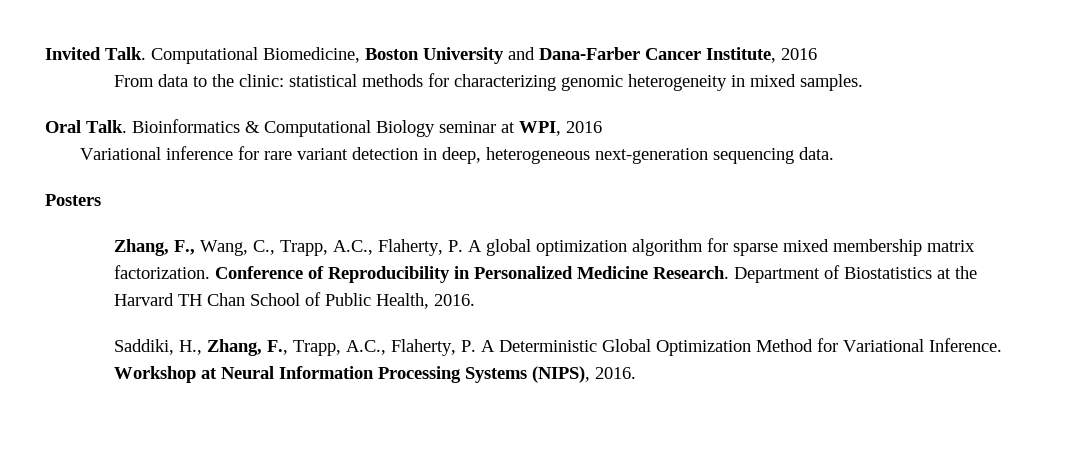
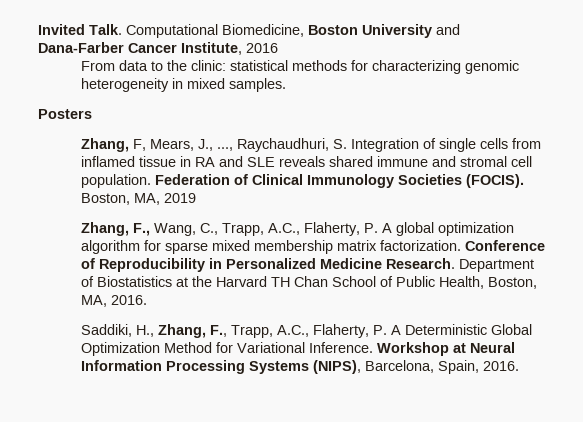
- Oral Talk. Bioinformatics & Computational Biology seminar at WPI, 2016
- Variational inference for rare variant detection in deep, heterogeneous next-generation sequencing data.
  Posters
+ Zhang, F, Mears, J., ..., Raychaudhuri, S. Integration of single cells from inflamed tissue in RA and SLE reveals shared immune and stromal cell population. Federation of Clinical Immunology Societies (FOCIS). Boston, MA, 2019
- Department of Biostatistics at the Harvard TH Chan School of Public Health, 2016.
+ Department of Biostatistics at the Harvard TH Chan School of Public Health, Boston, MA, 2016.
- Workshop at Neural Information Processing Systems (NIPS), 2016.
+ Workshop at Neural Information Processing Systems (NIPS), Barcelona, Spain, 2016.

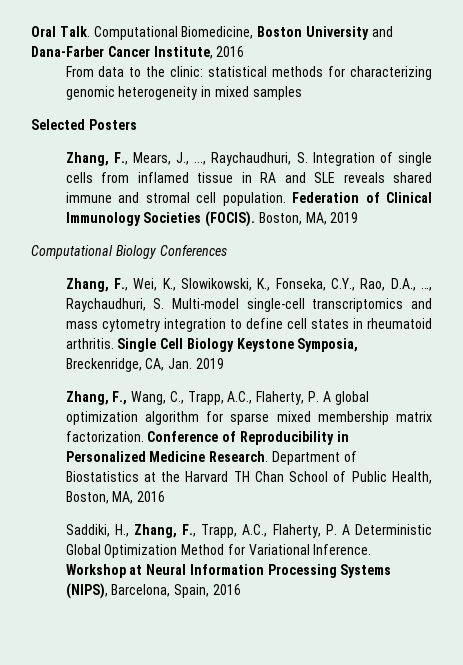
- Invited Talk.
+ Oral Talk.
- From data to the clinic: statistical methods for characterizing genomic heterogeneity in mixed samples.
- Posters
+ From data to the clinic: statistical methods for characterizing genomic heterogeneity in mixed samples
+ Selected Posters
- Zhang, F, Mears, J., ..., Raychaudhuri, S. Integration of single cells from inflamed tissue in RA and SLE reveals shared immune and stromal cell population.
+ Zhang, F., Mears, J., ..., Raychaudhuri, S. Integration of single cells from inflamed tissue in RA and SLE reveals shared immune and stromal cell population.
+ Computational Biology Conferences
+ Zhang, F., Wei, K., Slowikowski, K., Fonseka, C.Y., Rao, D.A., …, Raychaudhuri, S. Multi-model single-cell transcriptomics and mass cytometry integration to define cell states in rheumatoid arthritis. Single Cell Biology Keystone Symposia, Breckenridge, CA, Jan. 2019
- Department of Biostatistics at the Harvard TH Chan School of Public Health, Boston, MA, 2016.
+ Department of Biostatistics at the Harvard TH Chan School of Public Health, Boston, MA, 2016
- Workshop at Neural Information Processing Systems (NIPS), Barcelona, Spain, 2016.
+ Workshop at Neural Information Processing Systems (NIPS), Barcelona, Spain, 2016

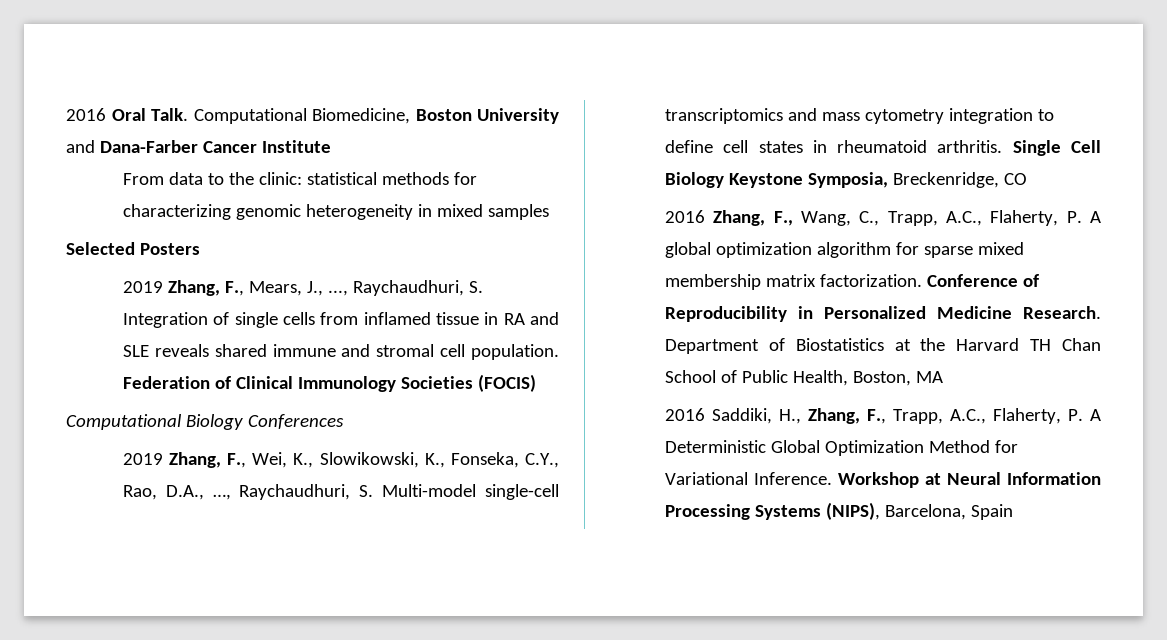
- Oral Talk.
+ 2016 Oral Talk.
- Computational Biomedicine, Boston University and Dana-Farber Cancer Institute, 2016
+ Computational Biomedicine, Boston University and Dana-Farber Cancer Institute
- Zhang, F., Mears, J., ..., Raychaudhuri, S. Integration of single cells from inflamed tissue in RA and SLE reveals shared immune and stromal cell population.
+ 2019 Zhang, F., Mears, J., ..., Raychaudhuri, S. Integration of single cells from inflamed tissue in RA and SLE reveals shared immune and stromal cell population.
- Federation of Clinical Immunology Societies (FOCIS). Boston, MA, 2019
+ Federation of Clinical Immunology Societies (FOCIS)
- Zhang, F., Wei, K., Slowikowski, K., Fonseka, C.Y., Rao, D.A., …, Raychaudhuri, S. Multi-model single-cell transcriptomics and mass cytometry integration to define cell states in rheumatoid arthritis.
+ 2019 Zhang, F., Wei, K., Slowikowski, K., Fonseka, C.Y., Rao, D.A., …, Raychaudhuri, S. Multi-model single-cell transcriptomics and mass cytometry integration to define cell states in rheumatoid arthritis.
- Single Cell Biology Keystone Symposia, Breckenridge, CA, Jan. 2019
- Zhang, F., Wang, C., Trapp, A.C., Flaherty, P. A global optimization algorithm for sparse mixed membership matrix factorization.
+ Single Cell Biology Keystone Symposia, Breckenridge, CO
+ 2016 Zhang, F., Wang, C., Trapp, A.C., Flaherty, P. A global optimization algorithm for sparse mixed membership matrix factorization.
- Department of Biostatistics at the Harvard TH Chan School of Public Health, Boston, MA, 2016
- Saddiki, H., Zhang, F., Trapp, A.C., Flaherty, P. A Deterministic Global Optimization Method for Variational Inference.
+ Department of Biostatistics at the Harvard TH Chan School of Public Health, Boston, MA
+ 2016 Saddiki, H., Zhang, F., Trapp, A.C., Flaherty, P. A Deterministic Global Optimization Method for Variational Inference.
- Workshop at Neural Information Processing Systems (NIPS), Barcelona, Spain, 2016
+ Workshop at Neural Information Processing Systems (NIPS), Barcelona, Spain

